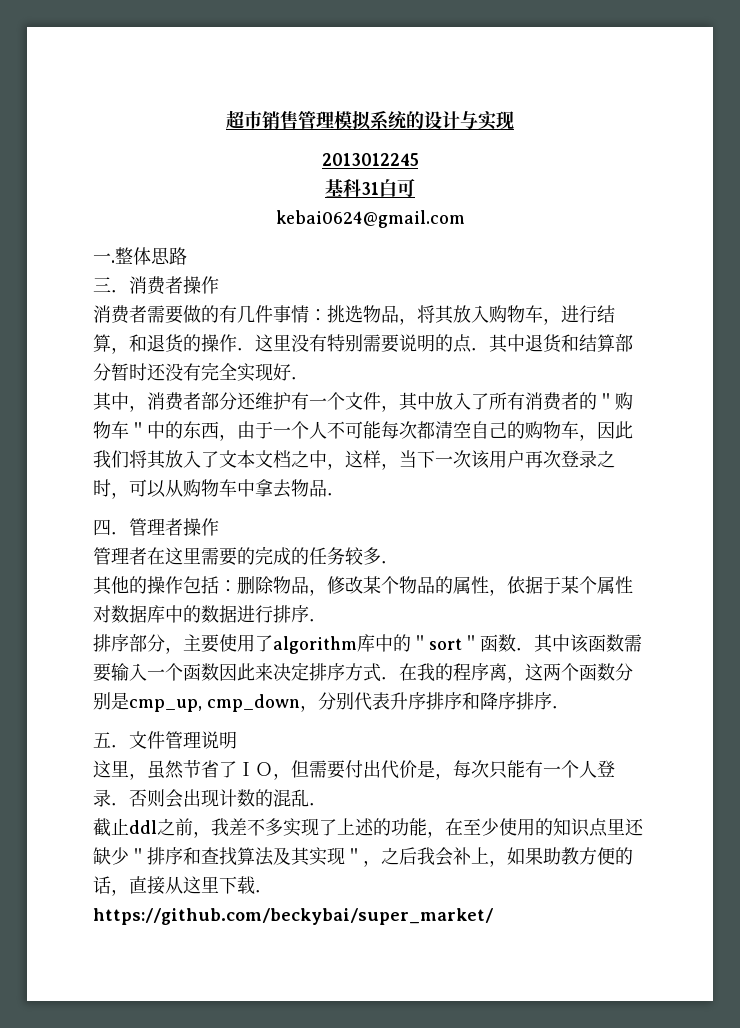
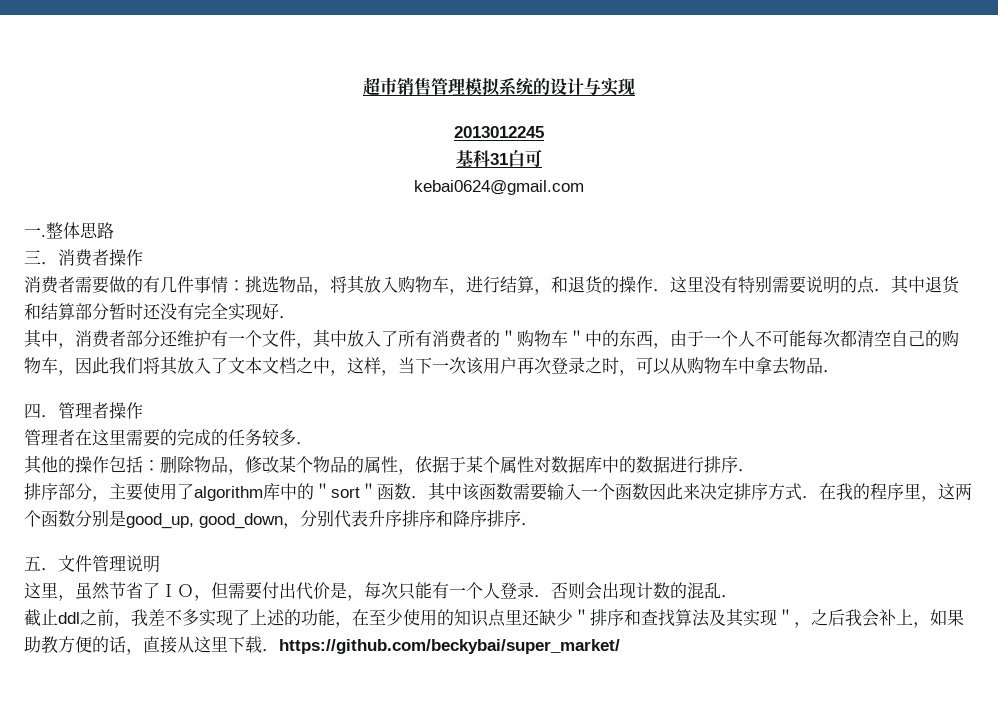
- 排序部分，主要使用了algorithm库中的＂sort＂函数．其中该函数需要输入一个函数因此来决定排序方式．在我的程序离，这两个函数分别是cmp_up, cmp_down，分别代表升序排序和降序排序．
+ 排序部分，主要使用了algorithm库中的＂sort＂函数．其中该函数需要输入一个函数因此来决定排序方式．在我的程序里，这两个函数分别是good_up, good_down，分别代表升序排序和降序排序．

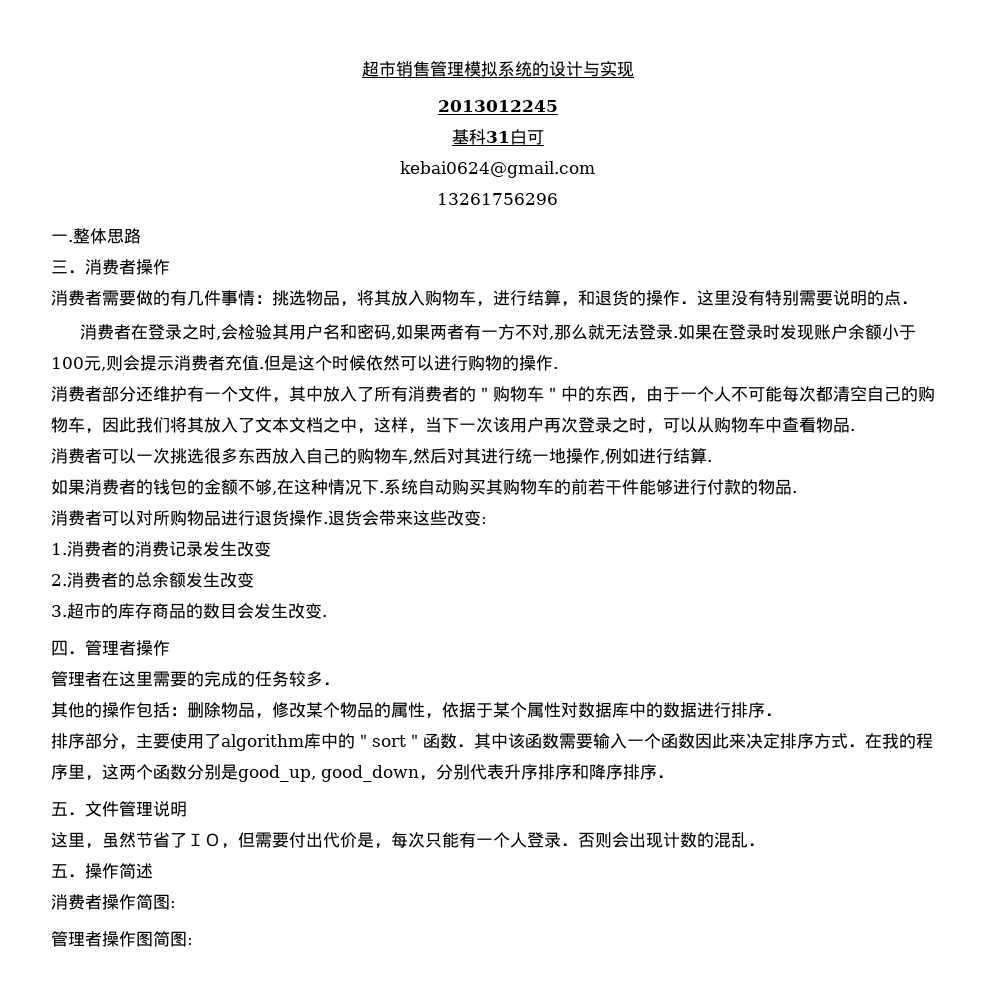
+ 13261756296
- 挑选物品，将其放入购物车，进行结算，和退货的操作．这里没有特别需要说明的点．其中退货和结算部分暂时还没有完全实现好．
- 其中，消费者部分还维护有一个文件，其中放入了所有消费者的＂购物车＂中的东西，由于一个人不可能每次都清空自己的购物车，因此我们将其放入了文本文档之中，这样，当下一次该用户再次登录之时，可以从购物车中拿去物品．
+ 挑选物品，将其放入购物车，进行结算，和退货的操作．这里没有特别需要说明的点．
+ 消费者在登录之时,会检验其用户名和密码,如果两者有一方不对,那么就无法登录.如果在登录时发现账户余额小于100元,则会提示消费者充值.但是这个时候依然可以进行购物的操作.
+ 消费者部分还维护有一个文件，其中放入了所有消费者的＂购物车＂中的东西，由于一个人不可能每次都清空自己的购物车，因此我们将其放入了文本文档之中，这样，当下一次该用户再次登录之时，可以从购物车中查看物品.
+ 消费者可以一次挑选很多东西放入自己的购物车,然后对其进行统一地操作,例如进行结算.
+ 如果消费者的钱包的金额不够,在这种情况下.系统自动购买其购物车的前若干件能够进行付款的物品.
+ 消费者可以对所购物品进行退货操作.退货会带来这些改变:
+ 1.消费者的消费记录发生改变
+ 2.消费者的总余额发生改变
+ 3.超市的库存商品的数目会发生改变.
- 截止ddl之前，我差不多实现了上述的功能，在至少使用的知识点里还缺少＂排序和查找算法及其实现＂，之后我会补上，如果助教方便的话，直接从这里下载．https://github.com/beckybai/super_market/
+ 五．操作简述
+ 消费者操作简图:
+ 管理者操作图简图:

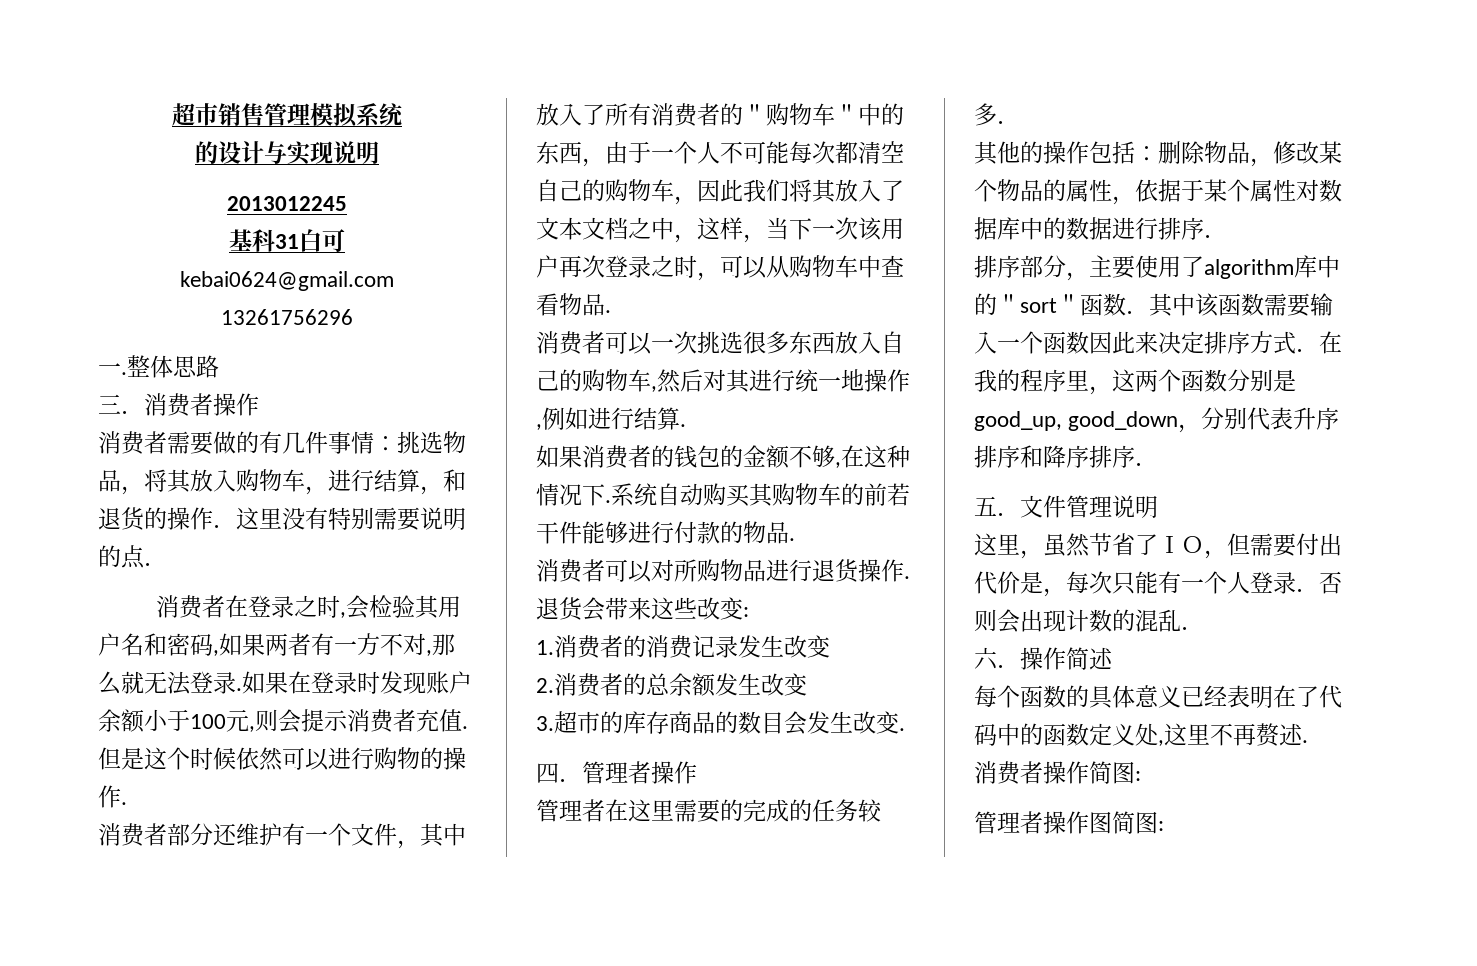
- 超市销售管理模拟系统的设计与实现
+ 超市销售管理模拟系统
+ 的设计与实现说明
- 五．操作简述
+ 六．操作简述
+ 每个函数的具体意义已经表明在了代码中的函数定义处,这里不再赘述.

